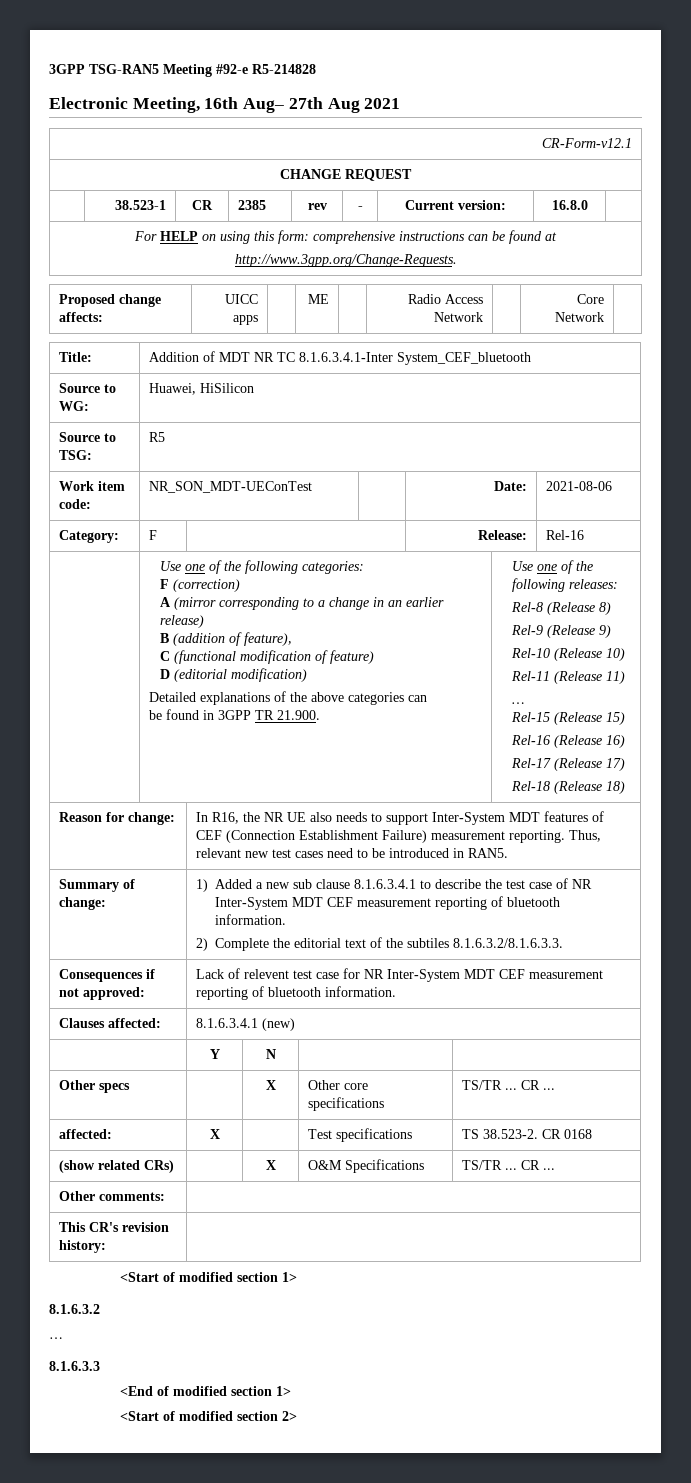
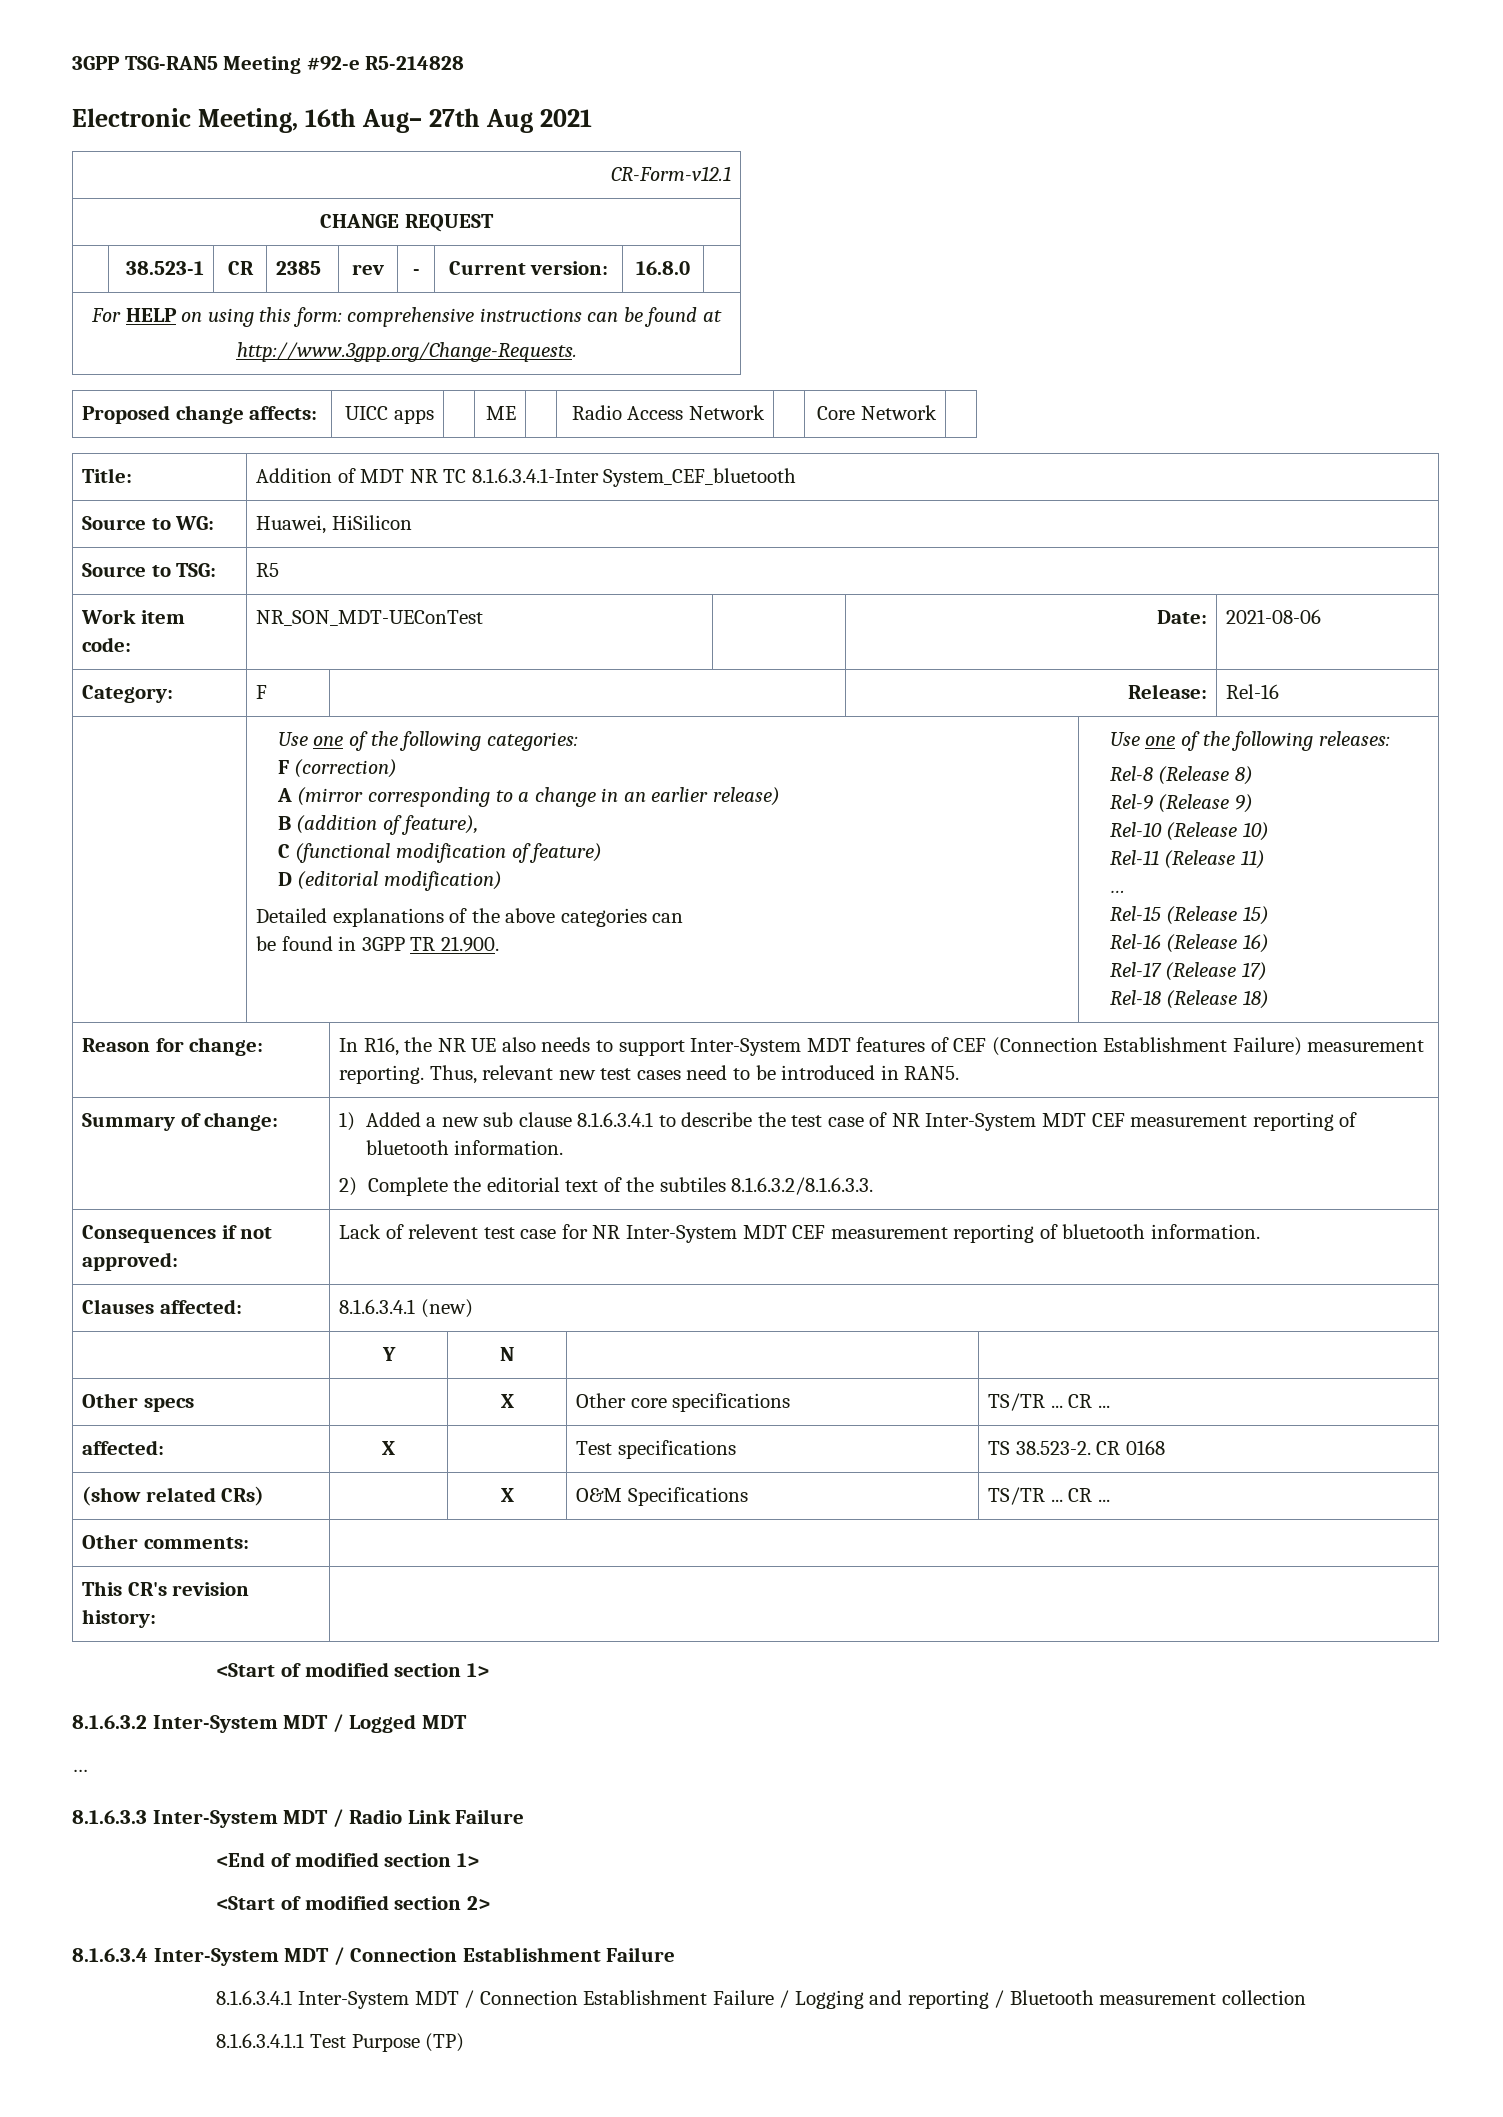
- 8.1.6.3.2
+ 8.1.6.3.2 Inter-System MDT / Logged MDT
  …
- 8.1.6.3.3
+ 8.1.6.3.3 Inter-System MDT / Radio Link Failure
+ 8.1.6.3.4 Inter-System MDT / Connection Establishment Failure
+ 8.1.6.3.4.1 Inter-System MDT / Connection Establishment Failure / Logging and reporting / Bluetooth measurement collection
+ 8.1.6.3.4.1.1 Test Purpose (TP)

